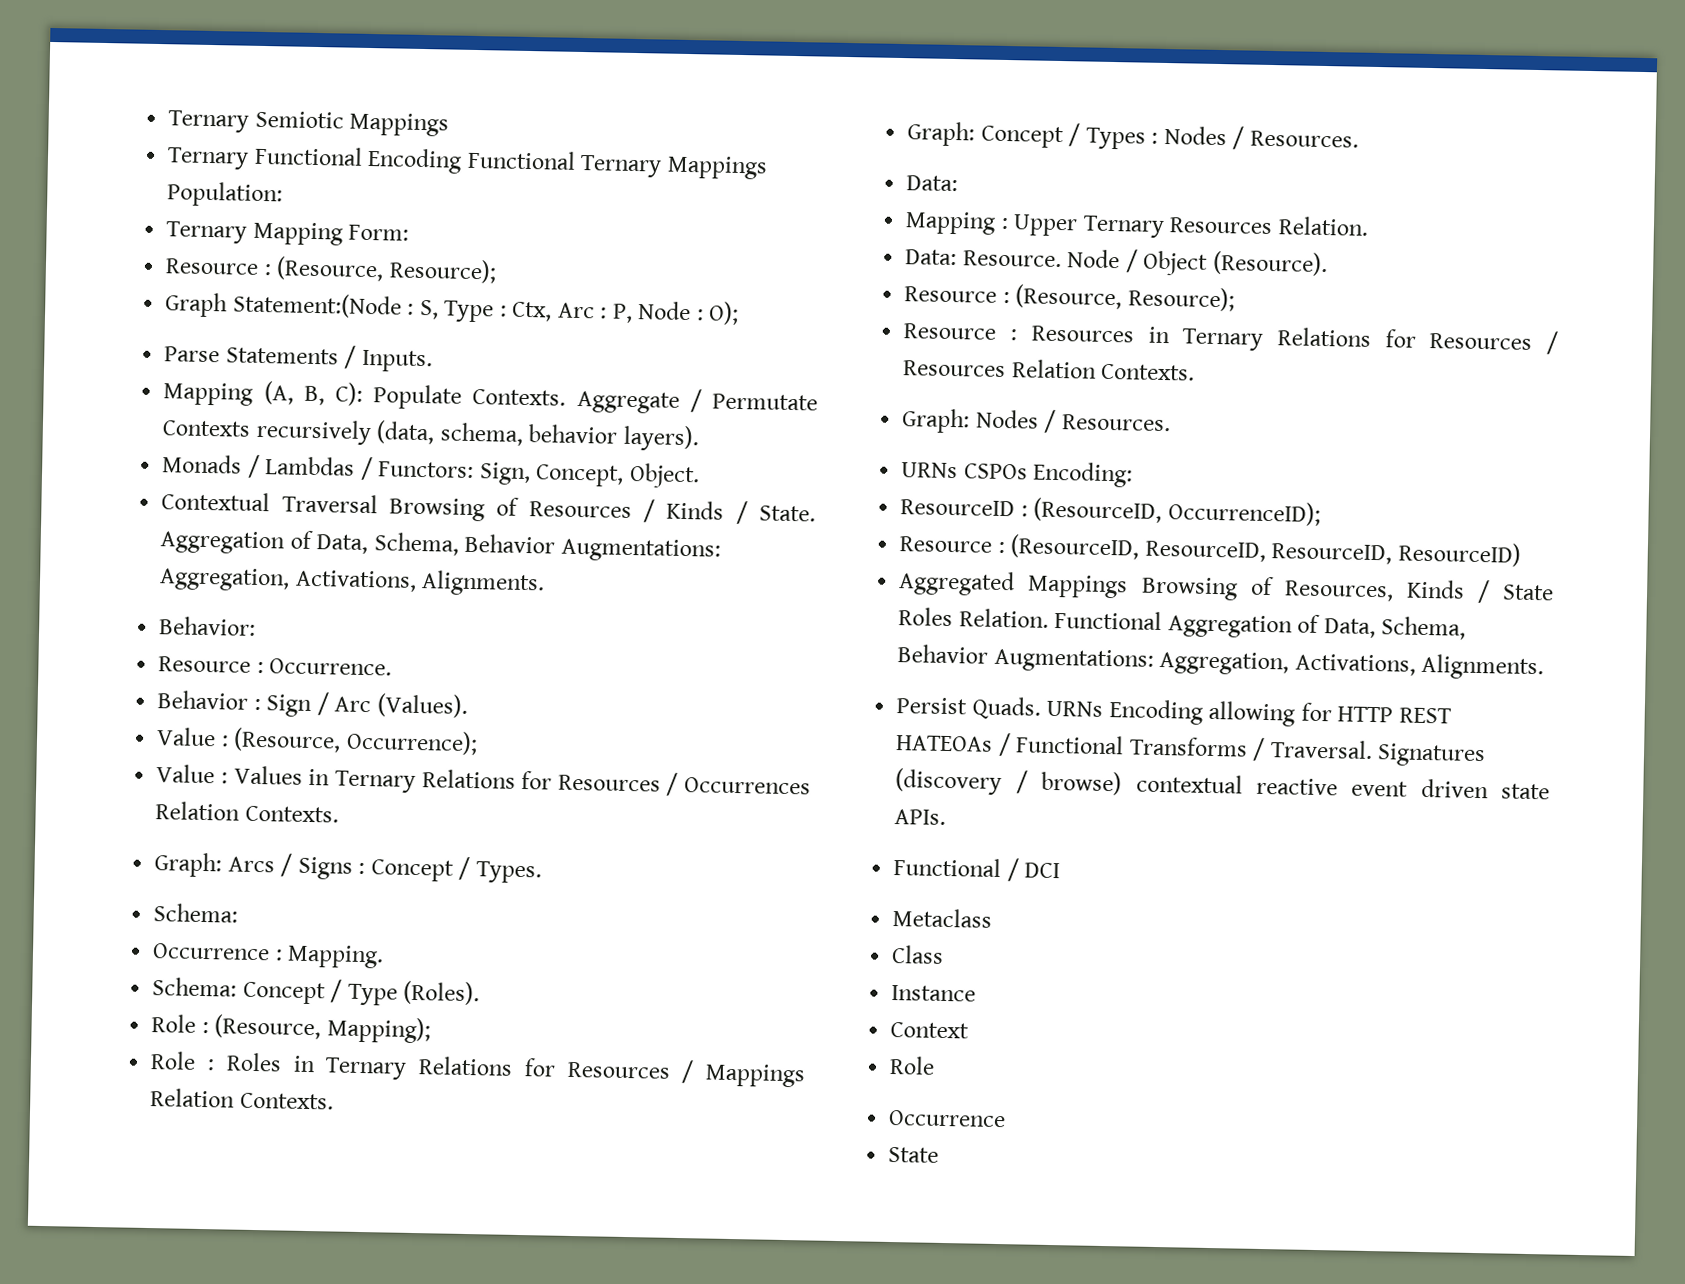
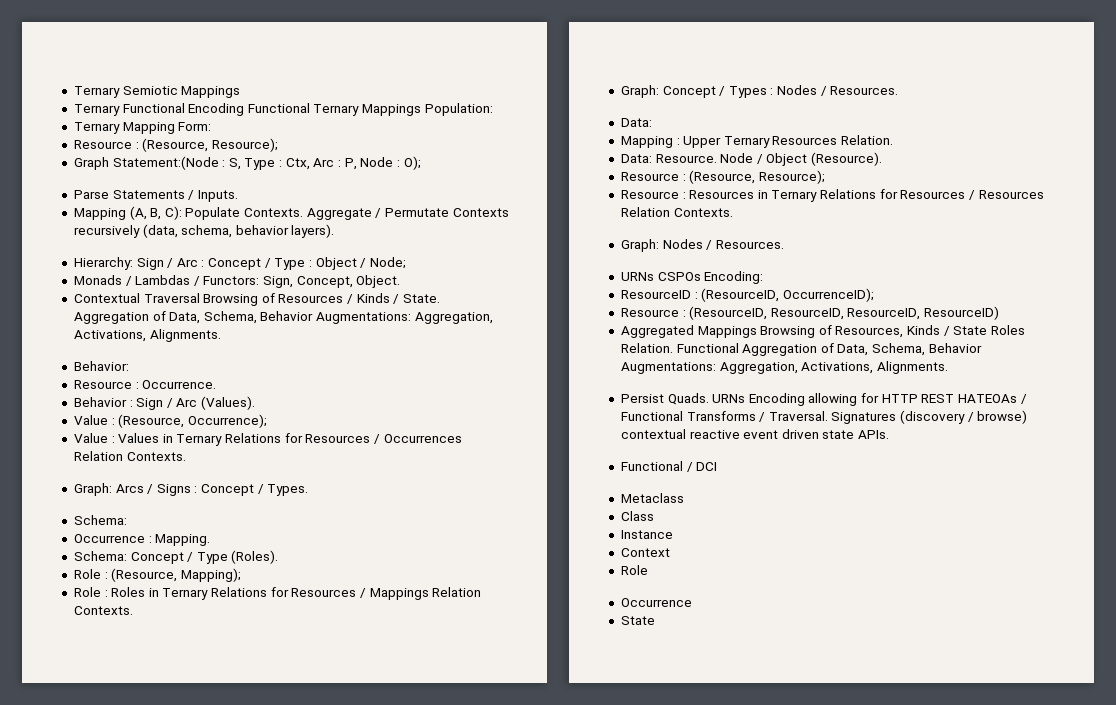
+ Hierarchy: Sign / Arc : Concept / Type : Object / Node;

